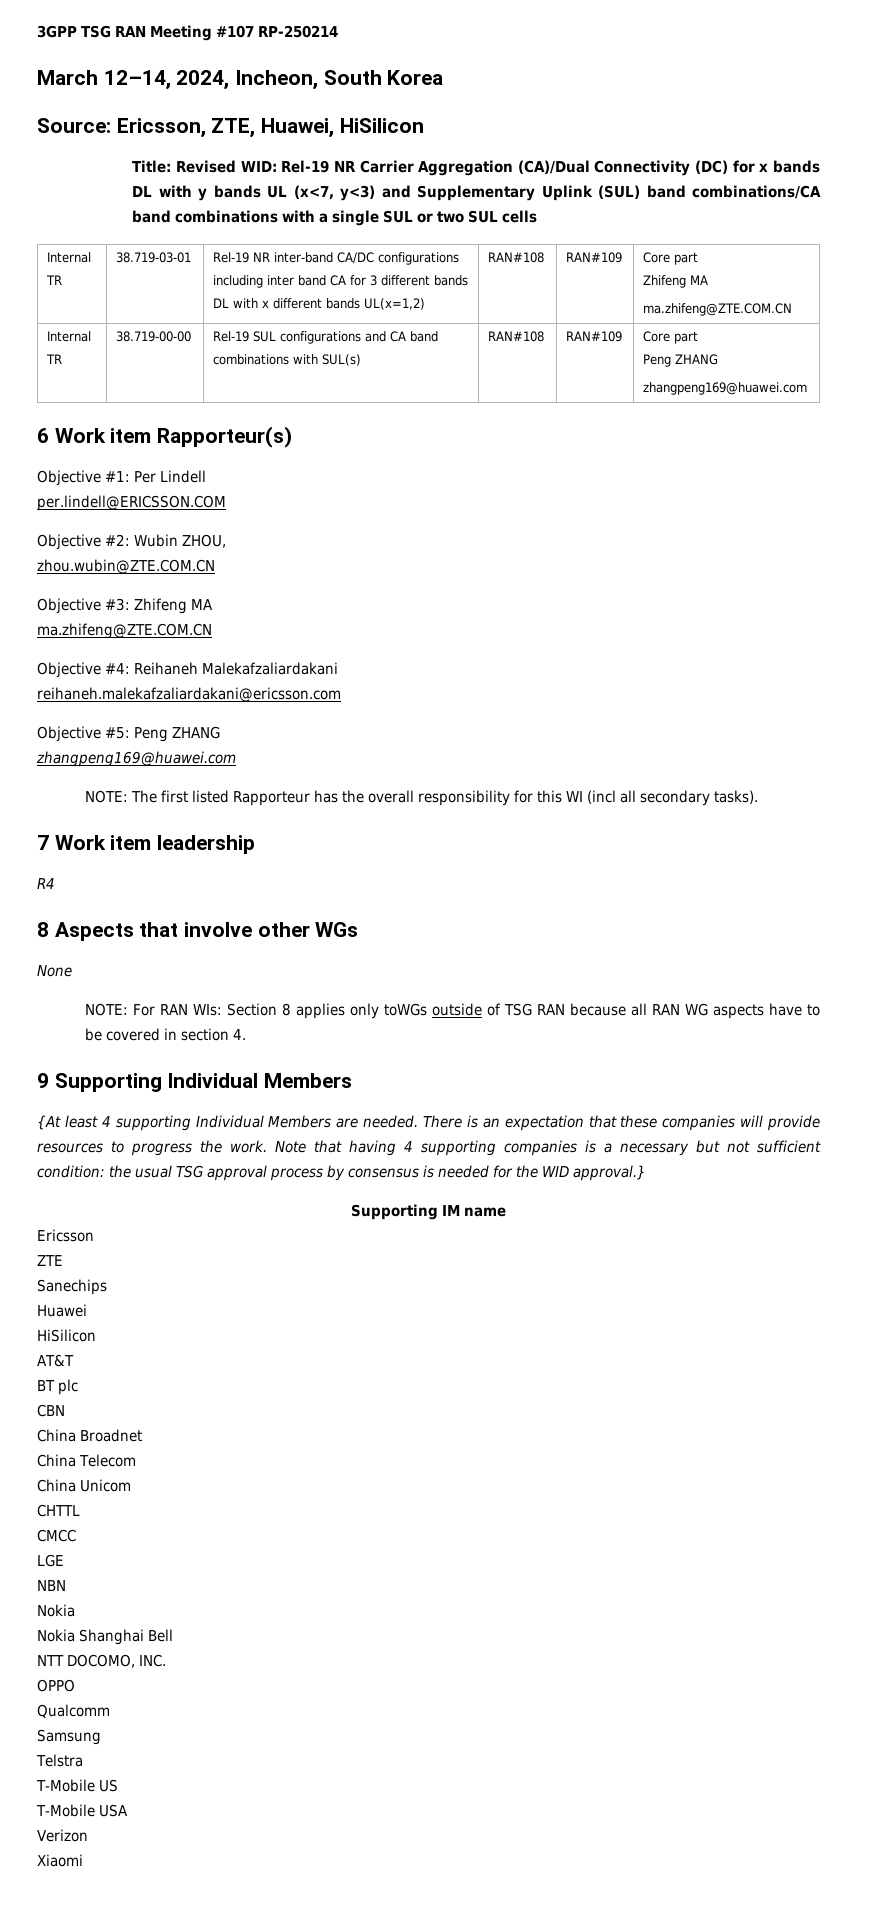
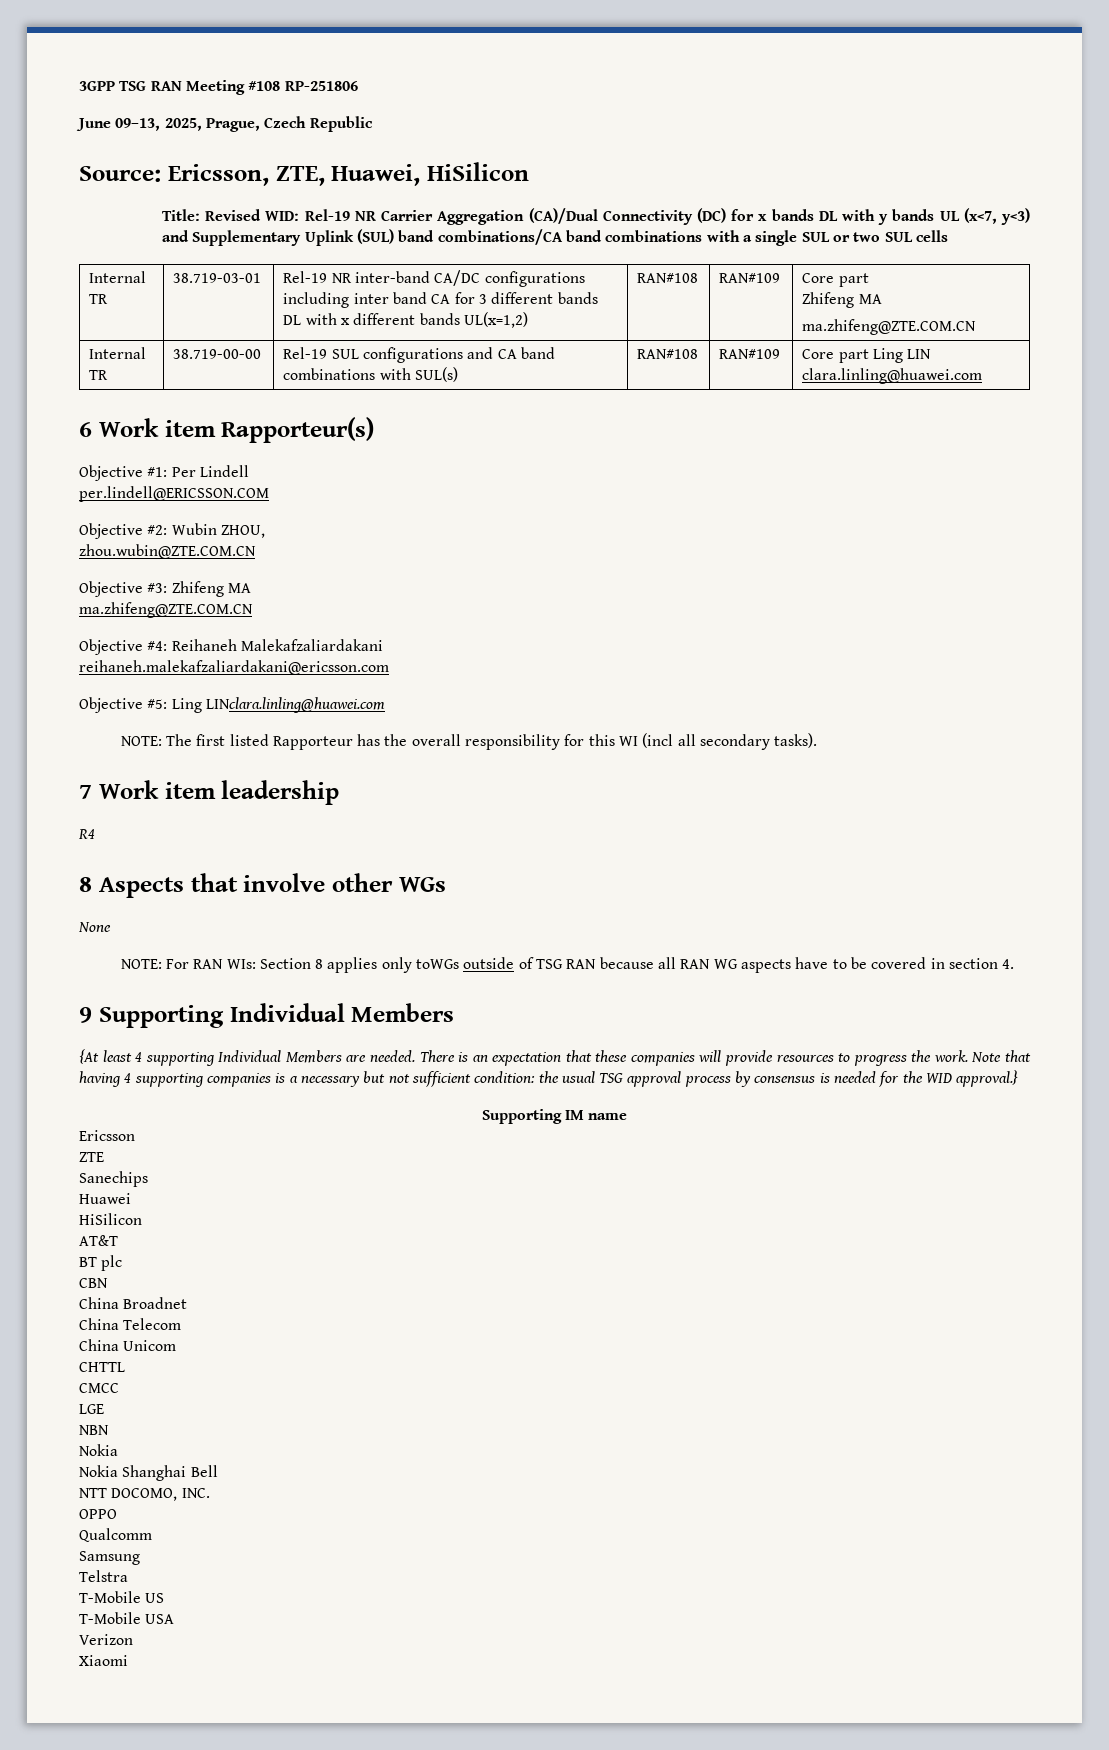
- 3GPP TSG RAN Meeting #107 RP-250214
- March 12–14, 2024, Incheon, South Korea
+ 3GPP TSG RAN Meeting #108 RP-251806
+ June 09–13, 2025, Prague, Czech Republic
- Internal TR | 38.719-00-00 | Rel-19 SUL configurations and CA band combinations with SUL(s) | RAN#108 | RAN#109 | Core part
- Peng ZHANG
- zhangpeng169@huawei.com
+ Internal TR | 38.719-00-00 | Rel-19 SUL configurations and CA band combinations with SUL(s) | RAN#108 | RAN#109 | Core part Ling LIN clara.linling@huawei.com
- Objective #5: Peng ZHANG
- zhangpeng169@huawei.com
+ Objective #5: Ling LINclara.linling@huawei.com

